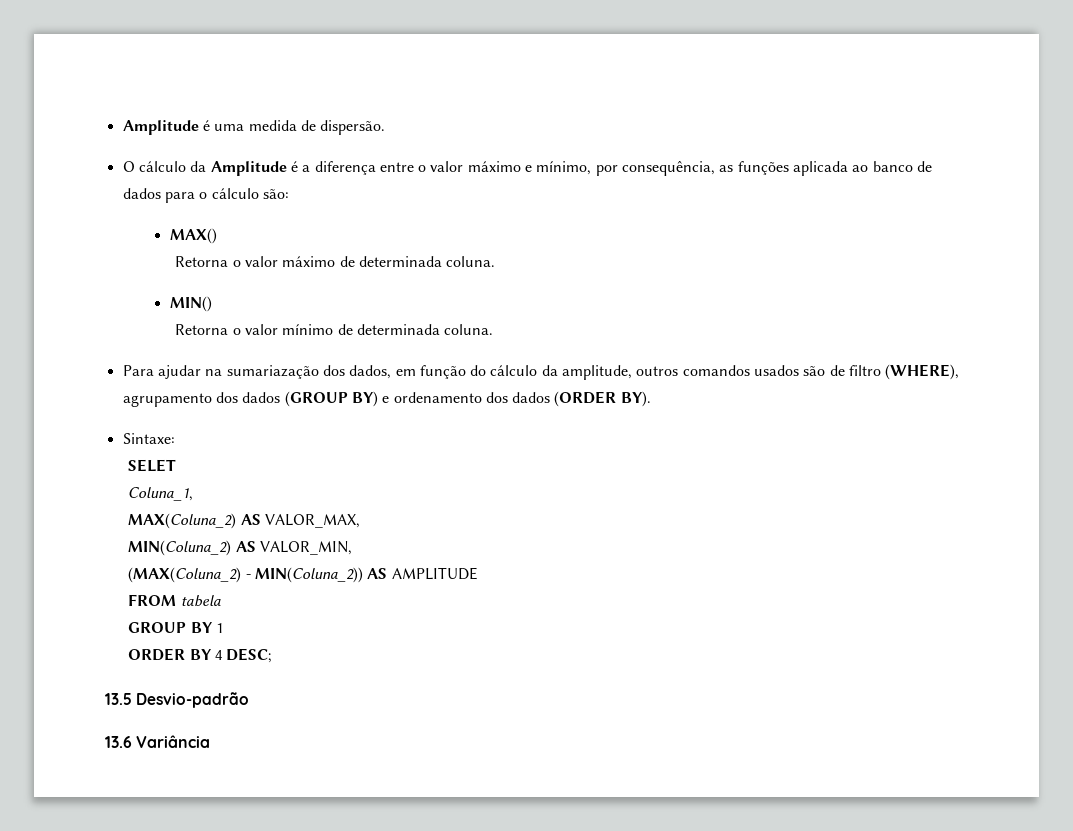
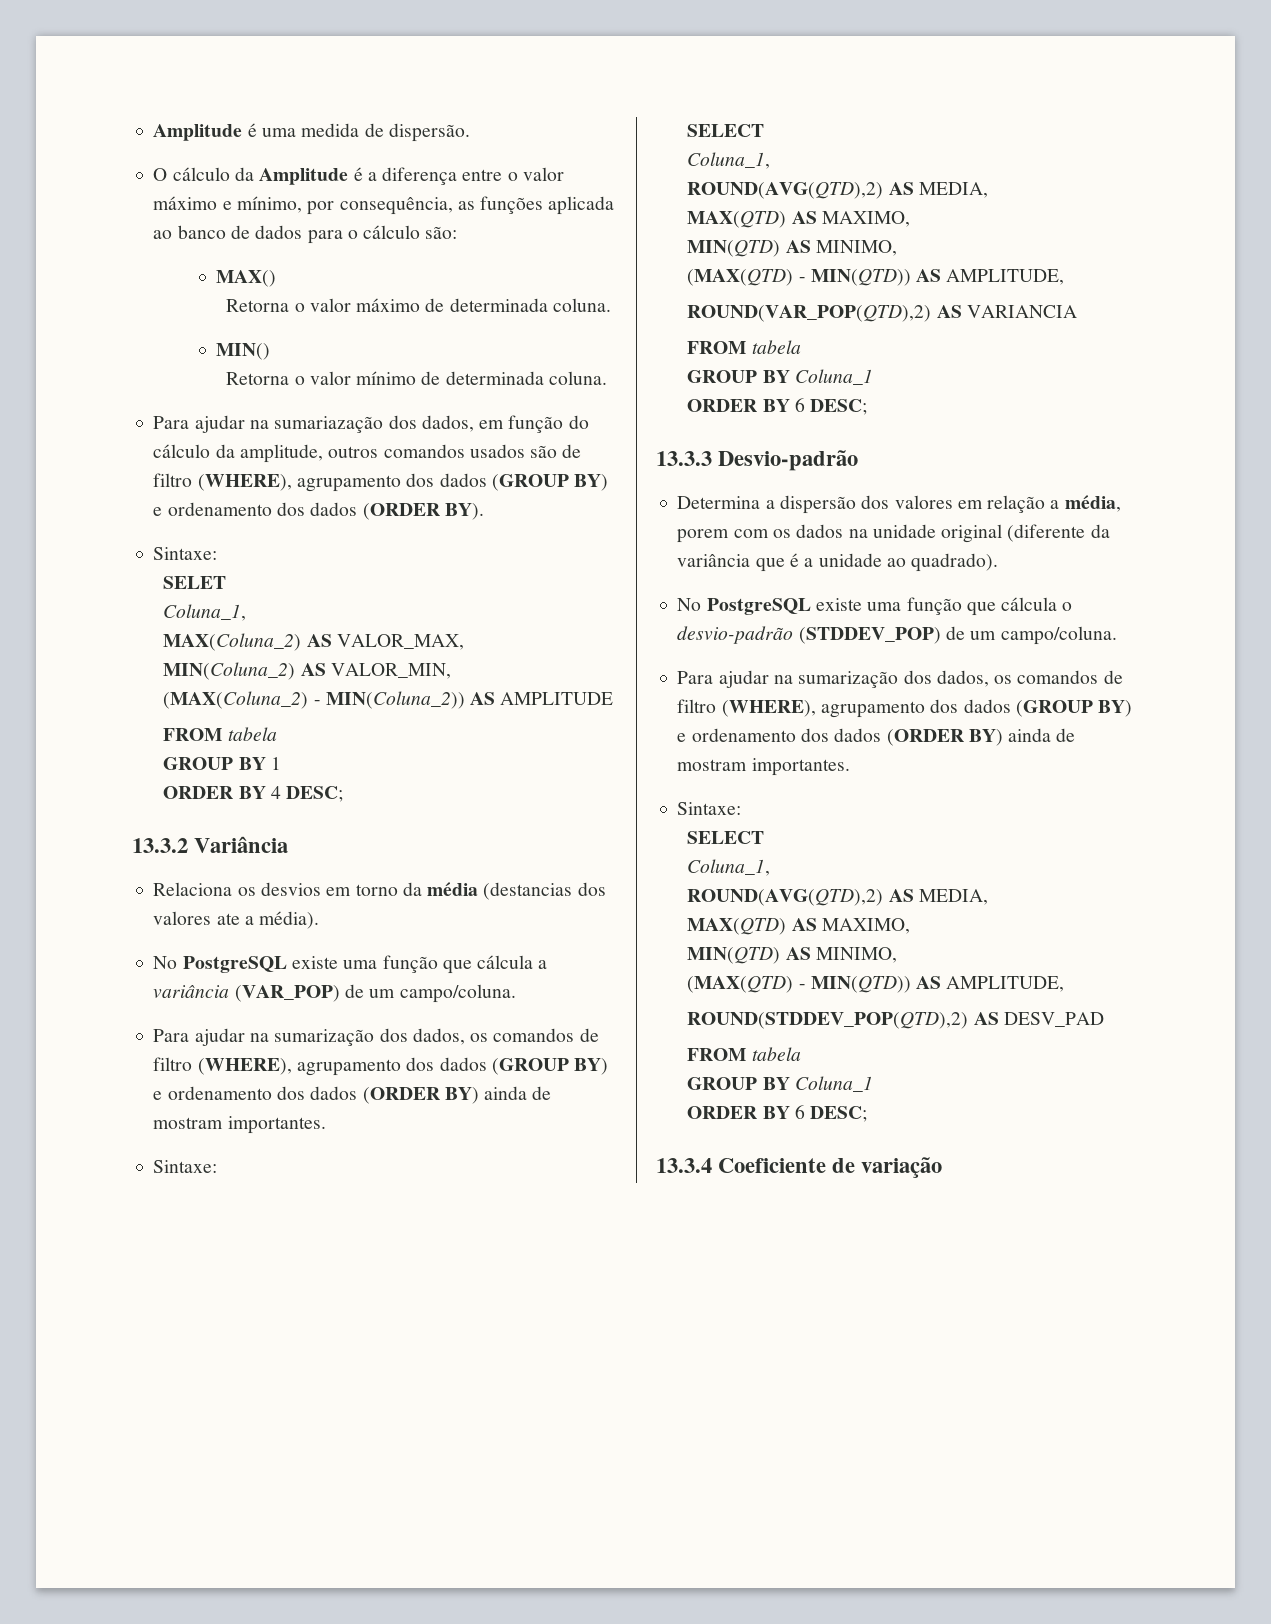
- 13.5 Desvio-padrão
- 13.6 Variância
+ 13.3.2 Variância
+ Relaciona os desvios em torno da média (destancias dos valores ate a média).
+ No PostgreSQL existe uma função que cálcula a variância (VAR_POP) de um campo/coluna.
+ Para ajudar na sumarização dos dados, os comandos de filtro (WHERE), agrupamento dos dados (GROUP BY) e ordenamento dos dados (ORDER BY) ainda de mostram importantes.
+ Sintaxe:
+ SELECT
+ Coluna_1,
+ ROUND(AVG(QTD),2) AS MEDIA,
+ MAX(QTD) AS MAXIMO,
+ MIN(QTD) AS MINIMO,
+ (MAX(QTD) - MIN(QTD)) AS AMPLITUDE,
+ ROUND(VAR_POP(QTD),2) AS VARIANCIA
+ FROM tabela
+ GROUP BY Coluna_1
+ ORDER BY 6 DESC;
+ 13.3.3 Desvio-padrão
+ Determina a dispersão dos valores em relação a média, porem com os dados na unidade original (diferente da variância que é a unidade ao quadrado).
+ No PostgreSQL existe uma função que cálcula o desvio-padrão (STDDEV_POP) de um campo/coluna.
+ Para ajudar na sumarização dos dados, os comandos de filtro (WHERE), agrupamento dos dados (GROUP BY) e ordenamento dos dados (ORDER BY) ainda de mostram importantes.
+ Sintaxe:
+ SELECT
+ Coluna_1,
+ ROUND(AVG(QTD),2) AS MEDIA,
+ MAX(QTD) AS MAXIMO,
+ MIN(QTD) AS MINIMO,
+ (MAX(QTD) - MIN(QTD)) AS AMPLITUDE,
+ ROUND(STDDEV_POP(QTD),2) AS DESV_PAD
+ FROM tabela
+ GROUP BY Coluna_1
+ ORDER BY 6 DESC;
+ 13.3.4 Coeficiente de variação

